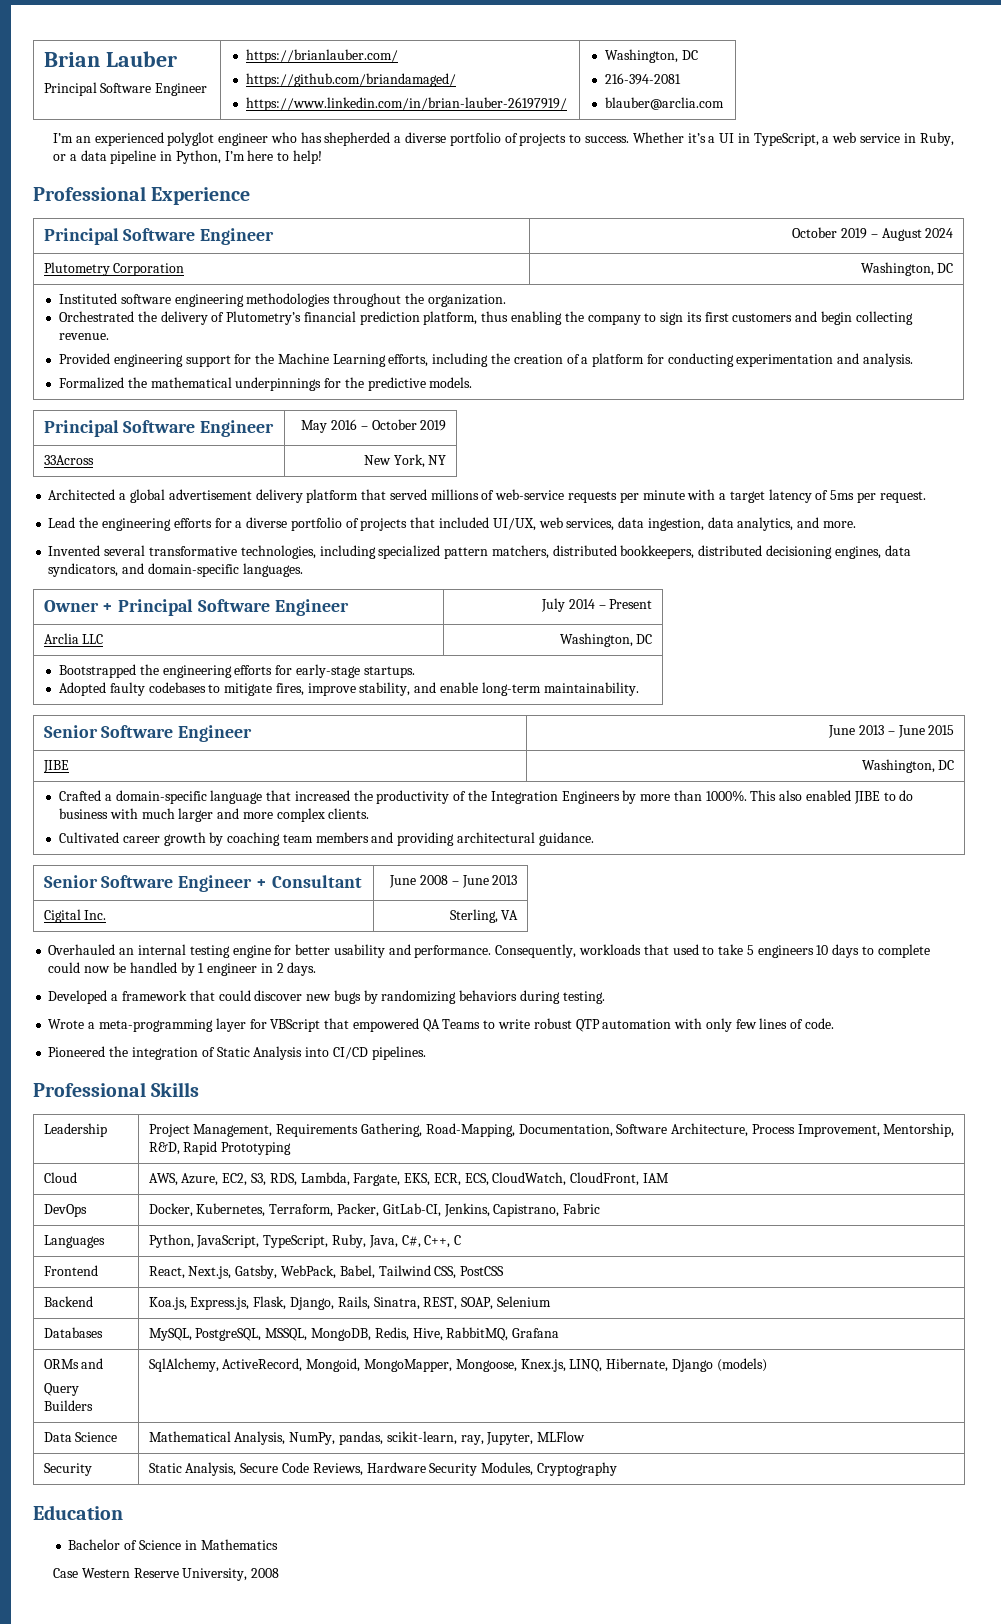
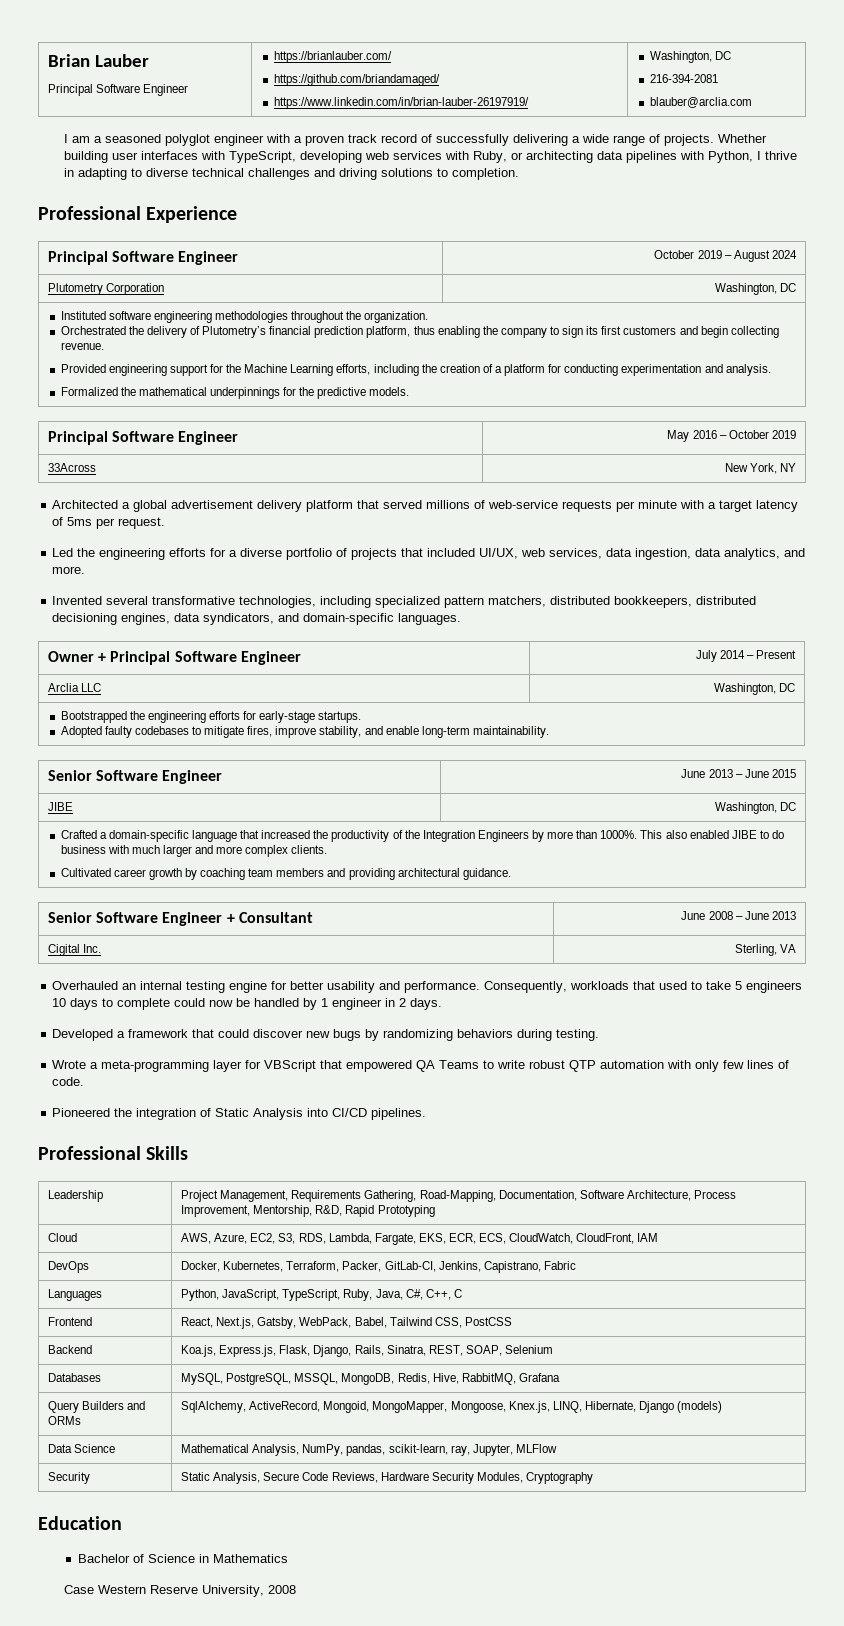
- I’m an experienced polyglot engineer who has shepherded a diverse portfolio of projects to success. Whether it’s a UI in TypeScript, a web service in Ruby, or a data pipeline in Python, I’m here to help!
+ I am a seasoned polyglot engineer with a proven track record of successfully delivering a wide range of projects. Whether building user interfaces with TypeScript, developing web services with Ruby, or architecting data pipelines with Python, I thrive in adapting to diverse technical challenges and driving solutions to completion.
- Lead the engineering efforts for a diverse portfolio of projects that included UI/UX, web services, data ingestion, data analytics, and more.
+ Led the engineering efforts for a diverse portfolio of projects that included UI/UX, web services, data ingestion, data analytics, and more.
- ORMs and
- Query Builders | SqlAlchemy, ActiveRecord, Mongoid, MongoMapper, Mongoose, Knex.js, LINQ, Hibernate, Django (models)
+ Query Builders and ORMs | SqlAlchemy, ActiveRecord, Mongoid, MongoMapper, Mongoose, Knex.js, LINQ, Hibernate, Django (models)

